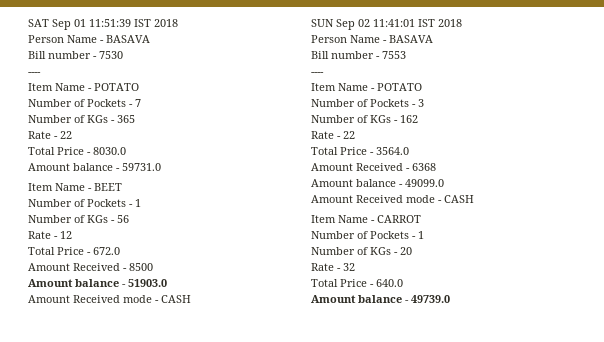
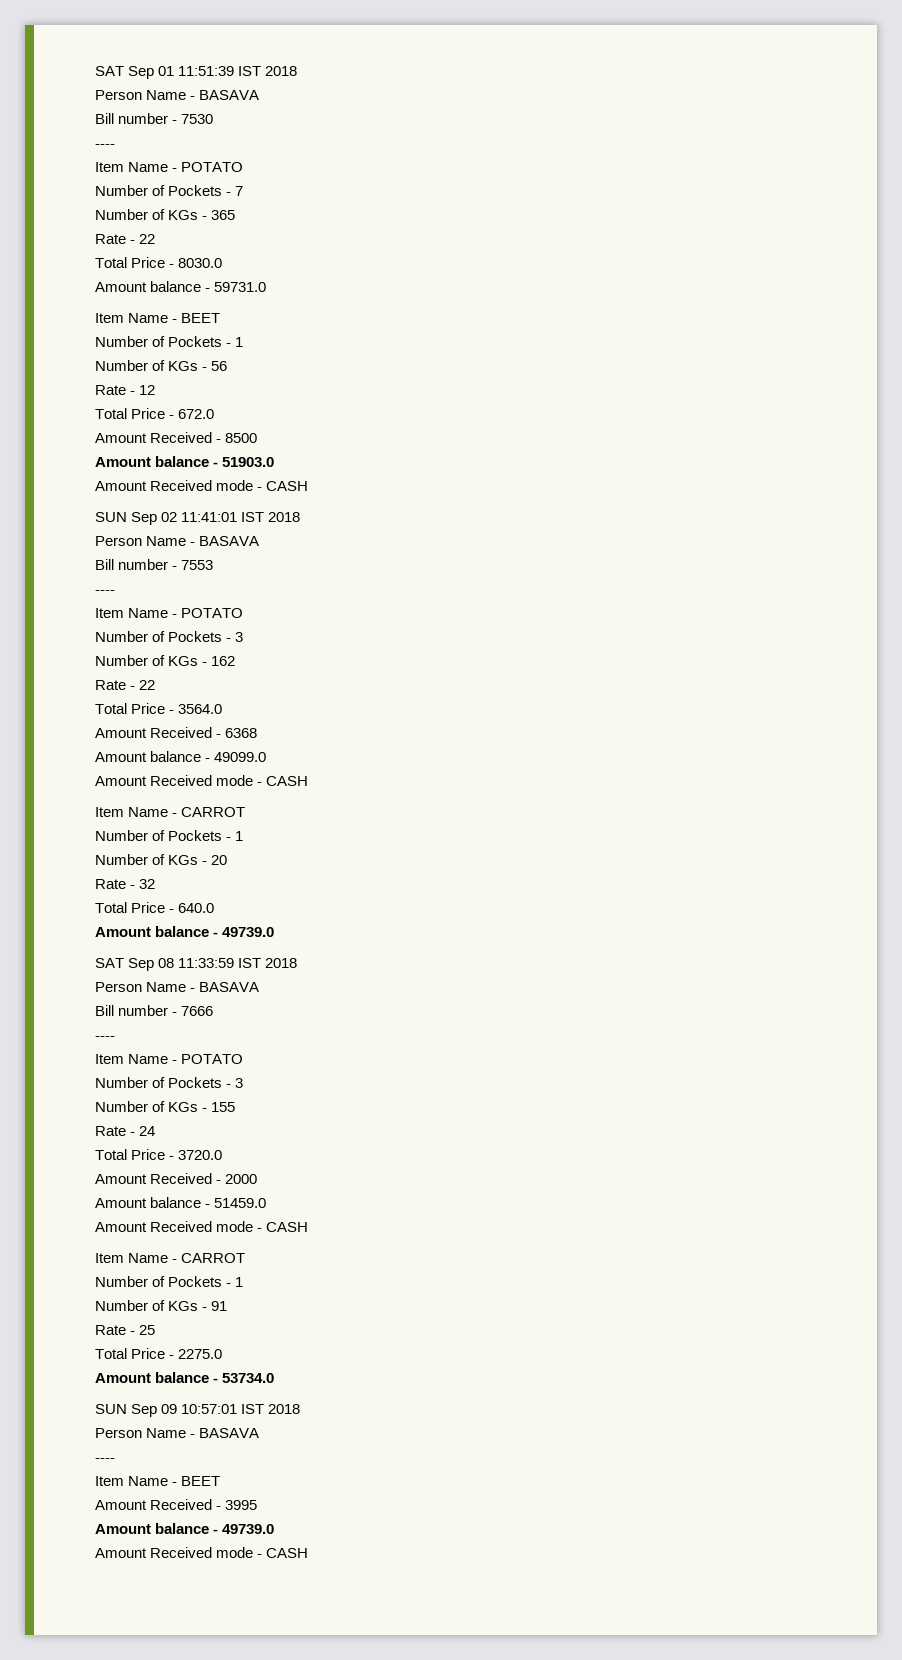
+ SAT Sep 08 11:33:59 IST 2018
+ Person Name - BASAVA
+ Bill number - 7666
+ ----
+ Item Name - POTATO
+ Number of Pockets - 3
+ Number of KGs - 155
+ Rate - 24
+ Total Price - 3720.0
+ Amount Received - 2000
+ Amount balance - 51459.0
+ Amount Received mode - CASH
+ Item Name - CARROT
+ Number of Pockets - 1
+ Number of KGs - 91
+ Rate - 25
+ Total Price - 2275.0
+ Amount balance - 53734.0
+ SUN Sep 09 10:57:01 IST 2018
+ Person Name - BASAVA
+ ----
+ Item Name - BEET
+ Amount Received - 3995
+ Amount balance - 49739.0
+ Amount Received mode - CASH

